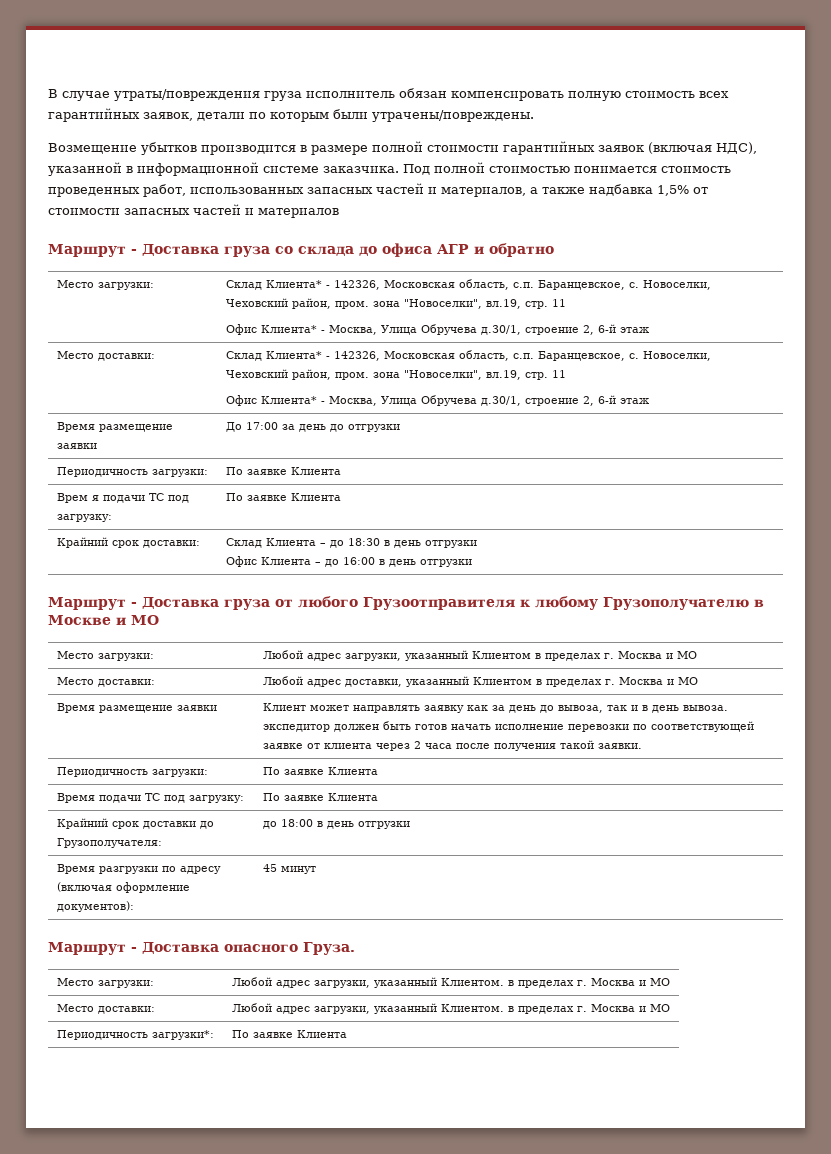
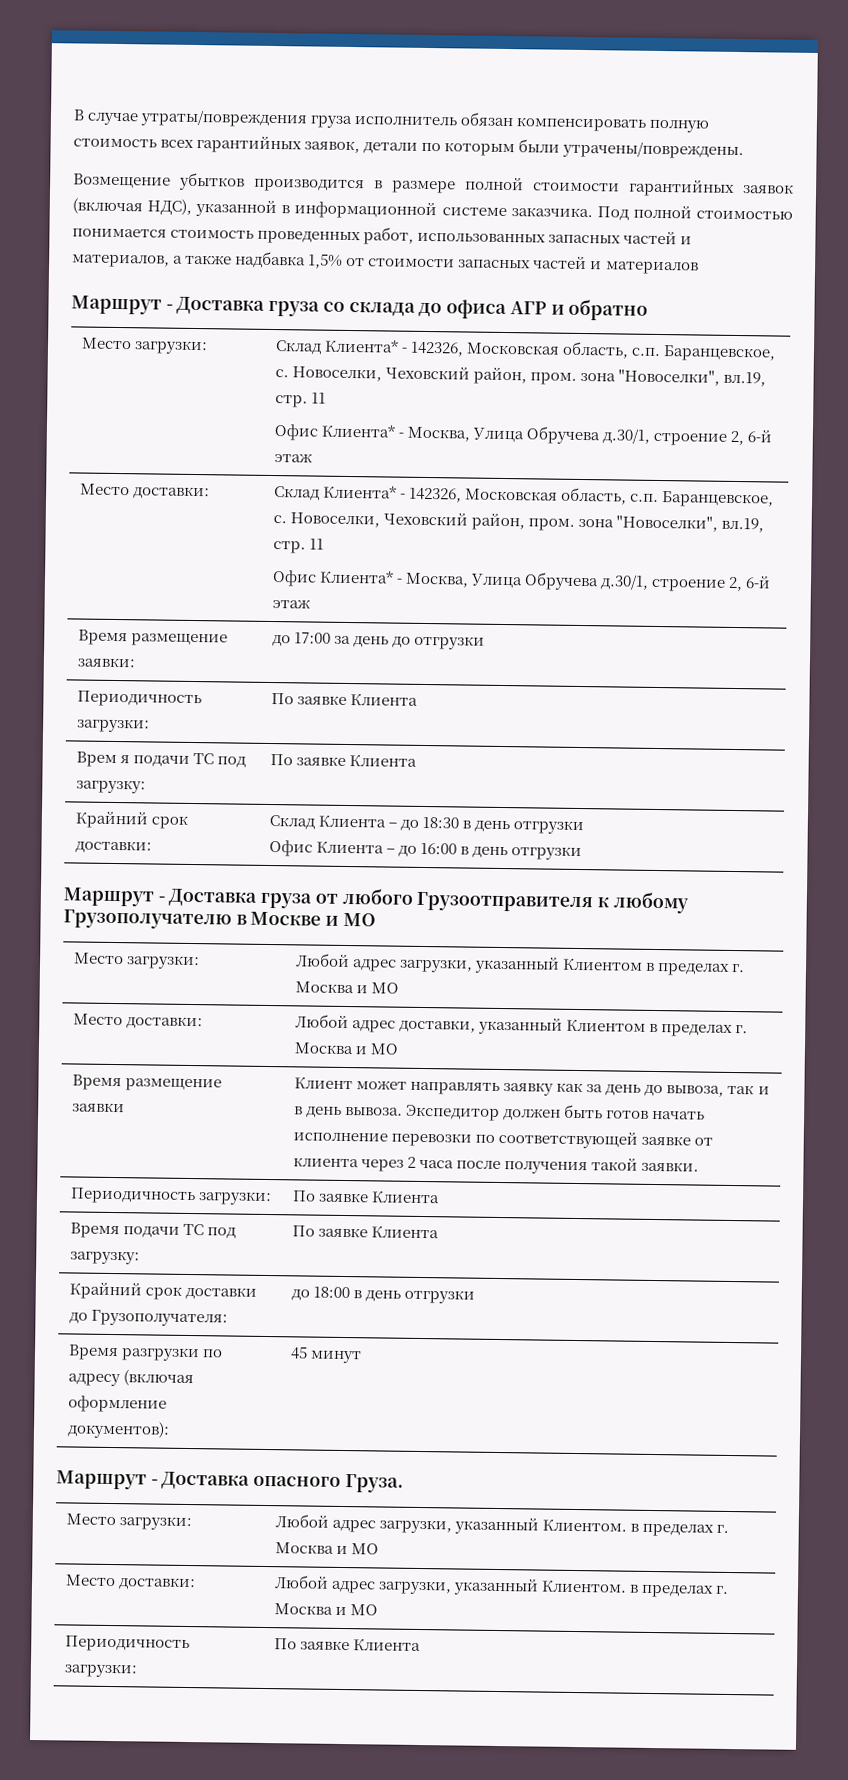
- Время размещение заявки | До 17:00 за день до отгрузки
+ Время размещение заявки: | до 17:00 за день до отгрузки
- Время размещение заявки | Клиент может направлять заявку как за день до вывоза, так и в день вывоза. экспедитор должен быть готов начать исполнение перевозки по соответствующей заявке от клиента через 2 часа после получения такой заявки.
+ Время размещение заявки | Клиент может направлять заявку как за день до вывоза, так и в день вывоза. Экспедитор должен быть готов начать исполнение перевозки по соответствующей заявке от клиента через 2 часа после получения такой заявки.
  Место доставки: | Любой адрес загрузки, указанный Клиентом. в пределах г. Москва и МО
- Периодичность загрузки*: | По заявке Клиента
+ Периодичность загрузки: | По заявке Клиента

